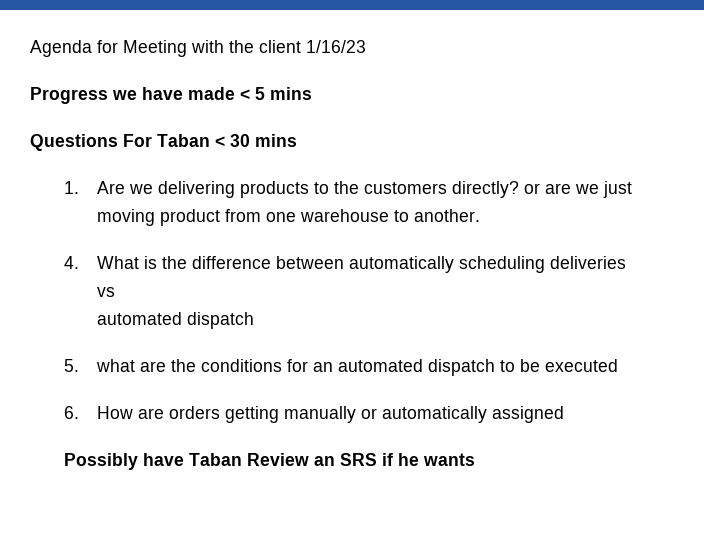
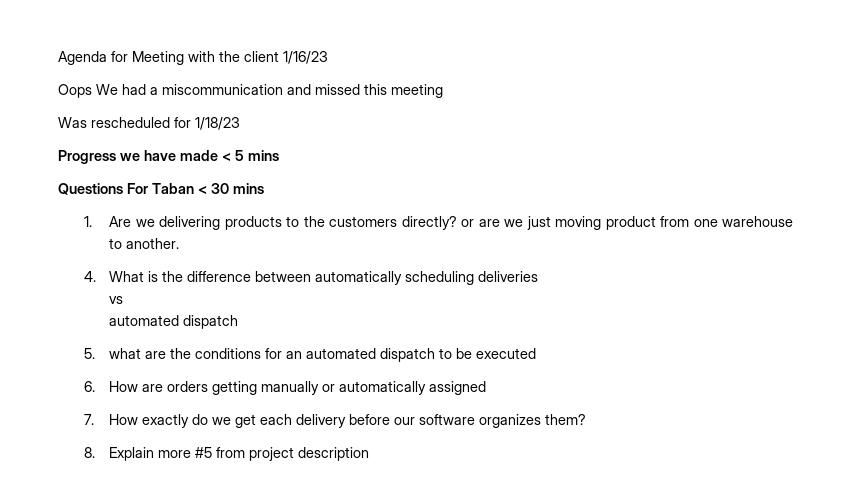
+ Oops We had a miscommunication and missed this meeting
+ Was rescheduled for 1/18/23
- Possibly have Taban Review an SRS if he wants
+ 7. How exactly do we get each delivery before our software organizes them?
+ 8. Explain more #5 from project description

